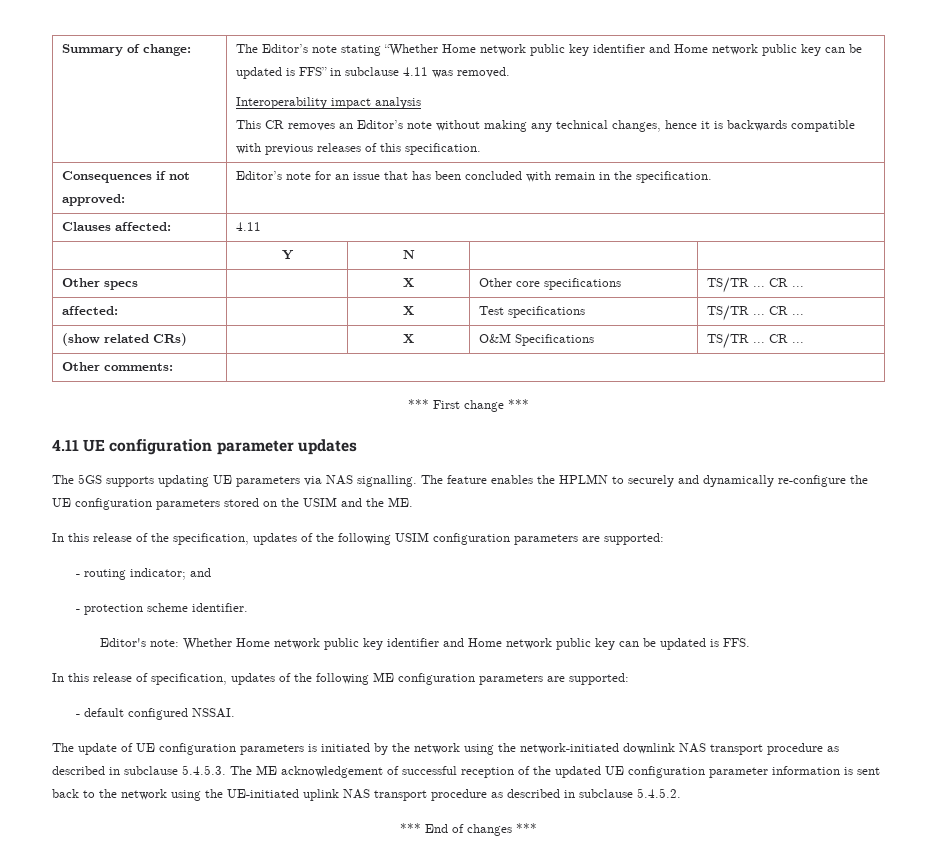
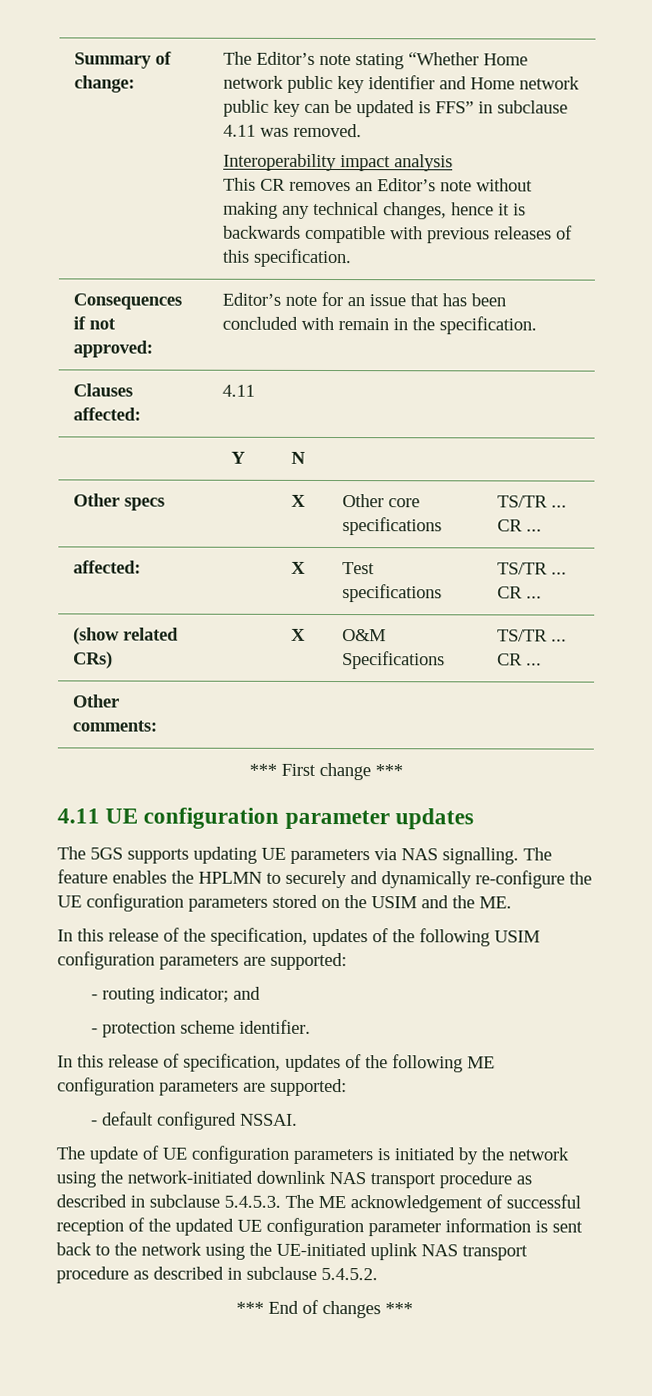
- Editor's note: Whether Home network public key identifier and Home network public key can be updated is FFS.

